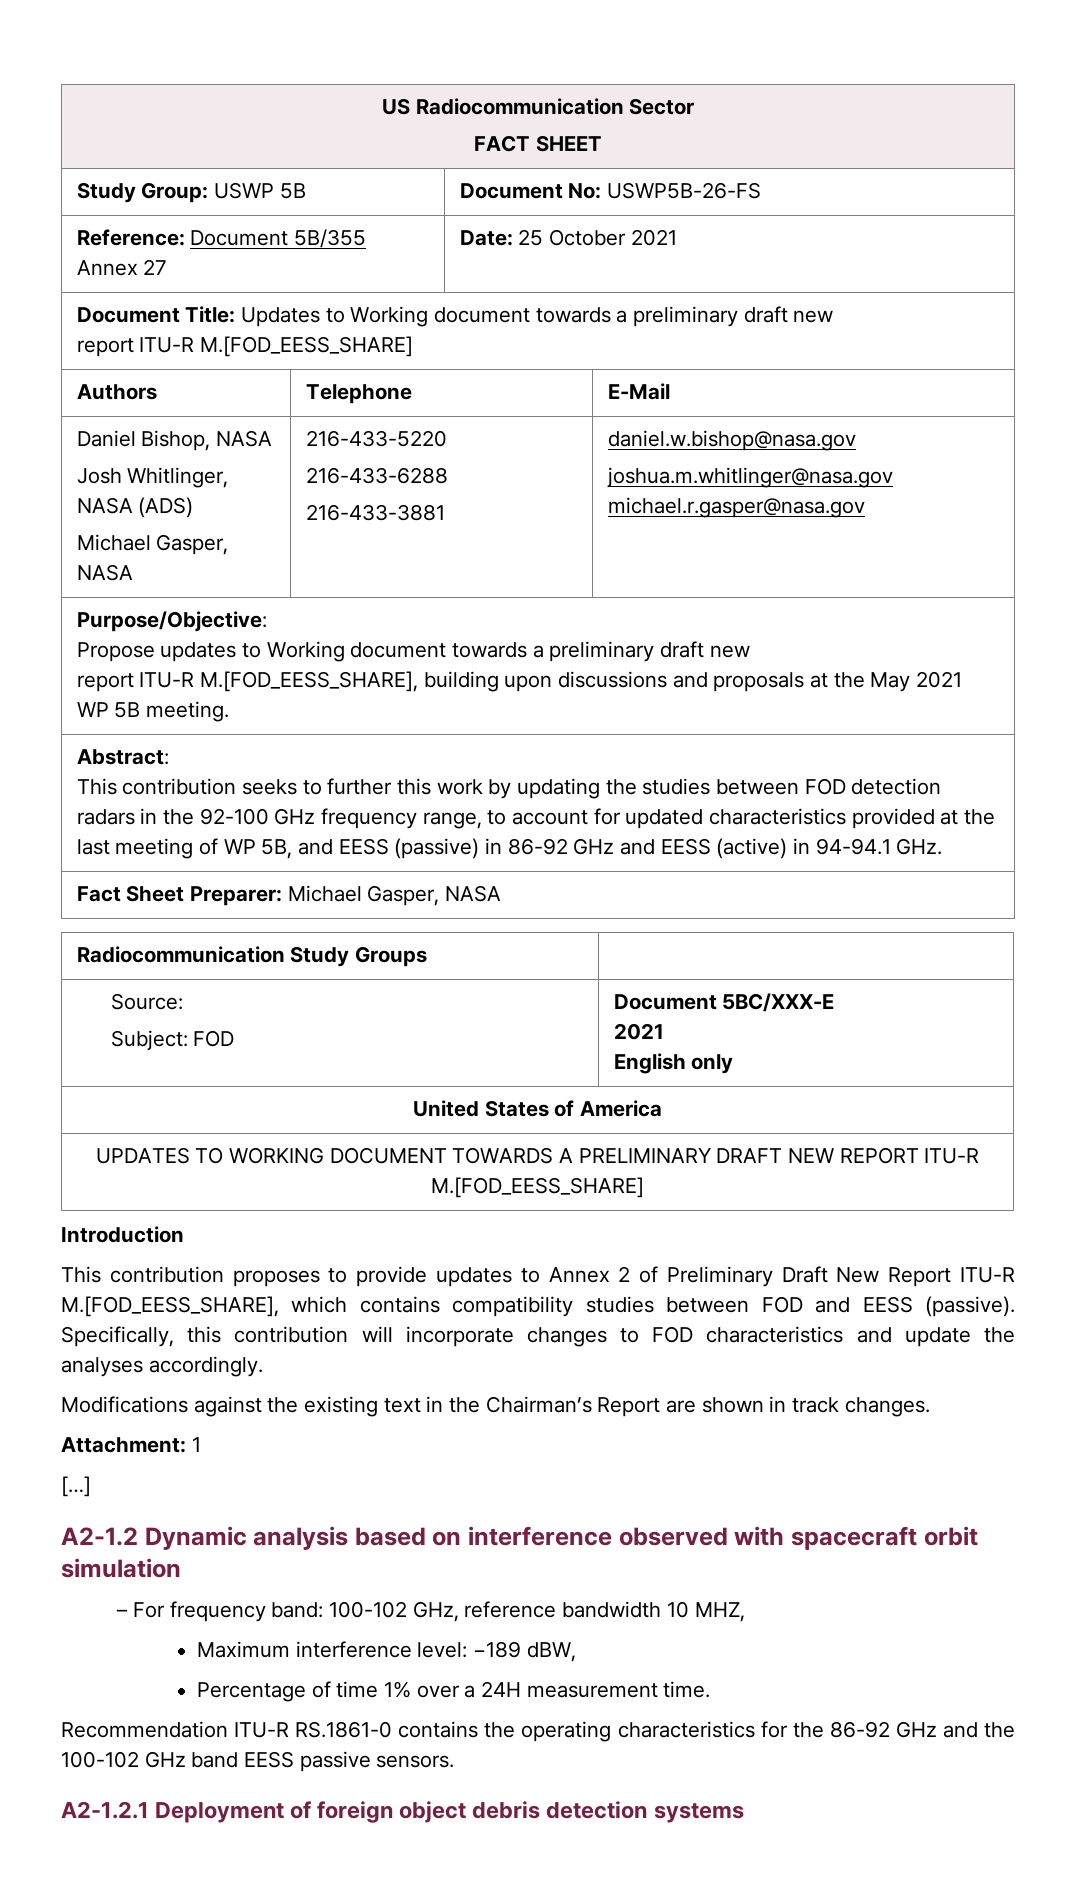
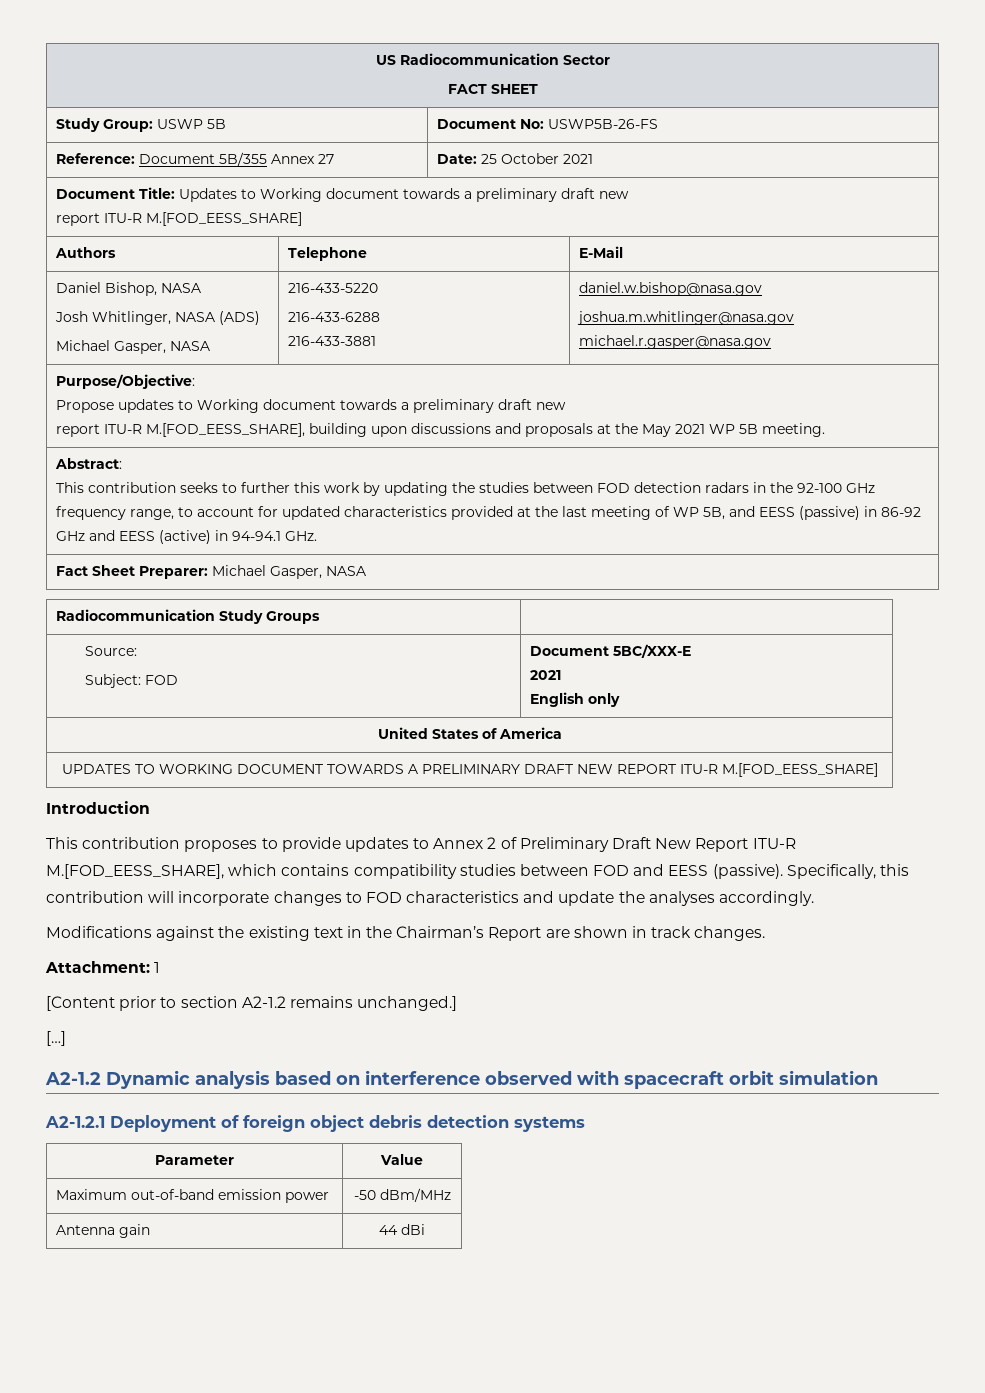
+ [Content prior to section A2-1.2 remains unchanged.]
- – For frequency band: 100-102 GHz, reference bandwidth 10 MHZ,
- Maximum interference level: −189 dBW,
- Percentage of time 1% over a 24H measurement time.
- Recommendation ITU-R RS.1861-0 contains the operating characteristics for the 86-92 GHz and the 100-102 GHz band EESS passive sensors.
+ Parameter | Value
+ Maximum out-of-band emission power | -50 dBm/MHz
+ Antenna gain | 44 dBi

